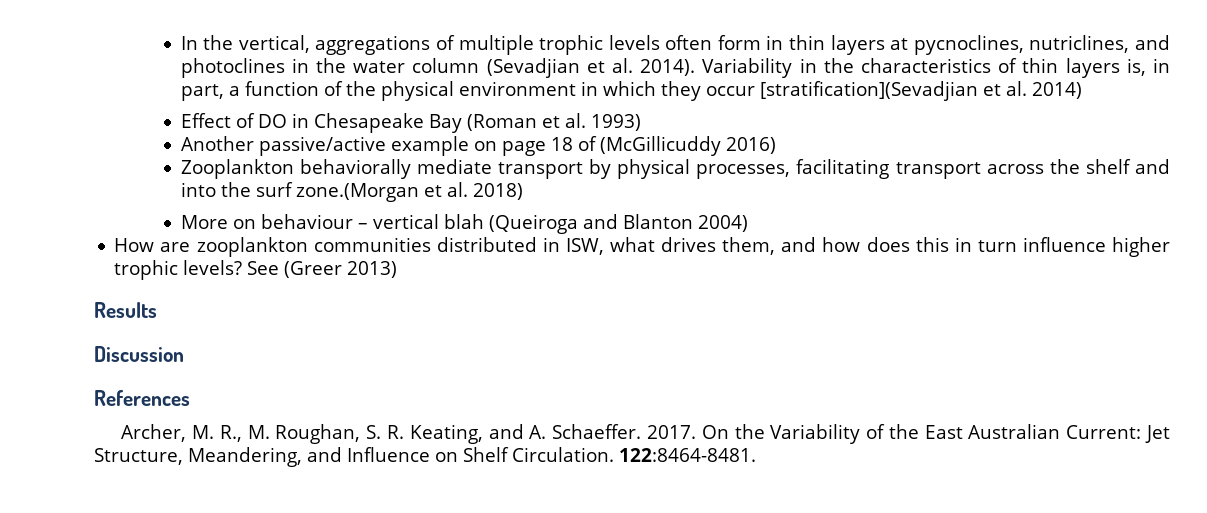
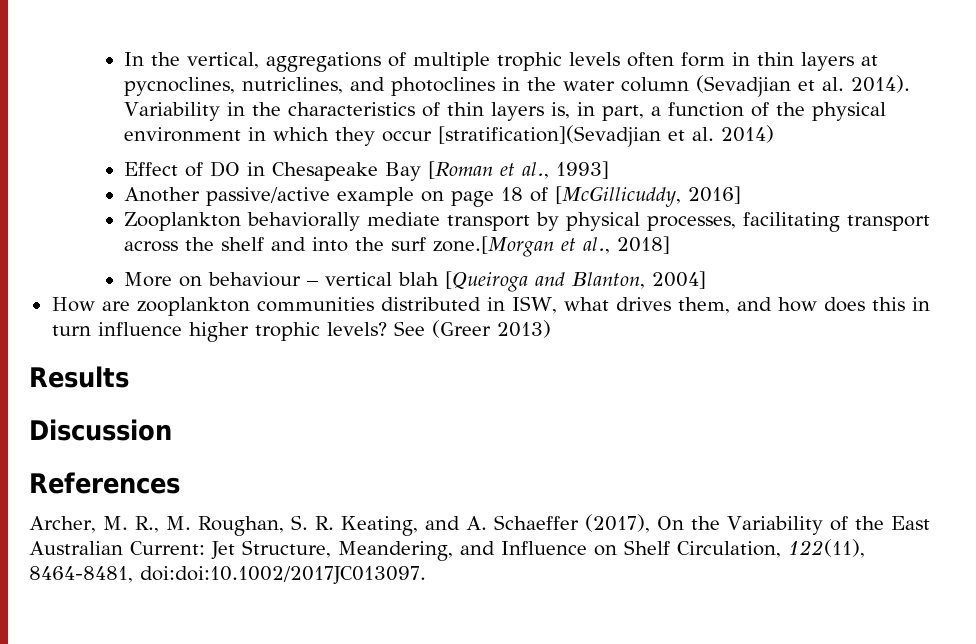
- Effect of DO in Chesapeake Bay (Roman et al. 1993)
+ Effect of DO in Chesapeake Bay [Roman et al., 1993]
- Another passive/active example on page 18 of (McGillicuddy 2016)
+ Another passive/active example on page 18 of [McGillicuddy, 2016]
- Zooplankton behaviorally mediate transport by physical processes, facilitating transport across the shelf and into the surf zone.(Morgan et al. 2018)
+ Zooplankton behaviorally mediate transport by physical processes, facilitating transport across the shelf and into the surf zone.[Morgan et al., 2018]
- More on behaviour – vertical blah (Queiroga and Blanton 2004)
+ More on behaviour – vertical blah [Queiroga and Blanton, 2004]
- Archer, M. R., M. Roughan, S. R. Keating, and A. Schaeffer. 2017. On the Variability of the East Australian Current: Jet Structure, Meandering, and Influence on Shelf Circulation. 122:8464-8481.
+ Archer, M. R., M. Roughan, S. R. Keating, and A. Schaeffer (2017), On the Variability of the East Australian Current: Jet Structure, Meandering, and Influence on Shelf Circulation, 122(11), 8464-8481, doi:doi:10.1002/2017JC013097.

